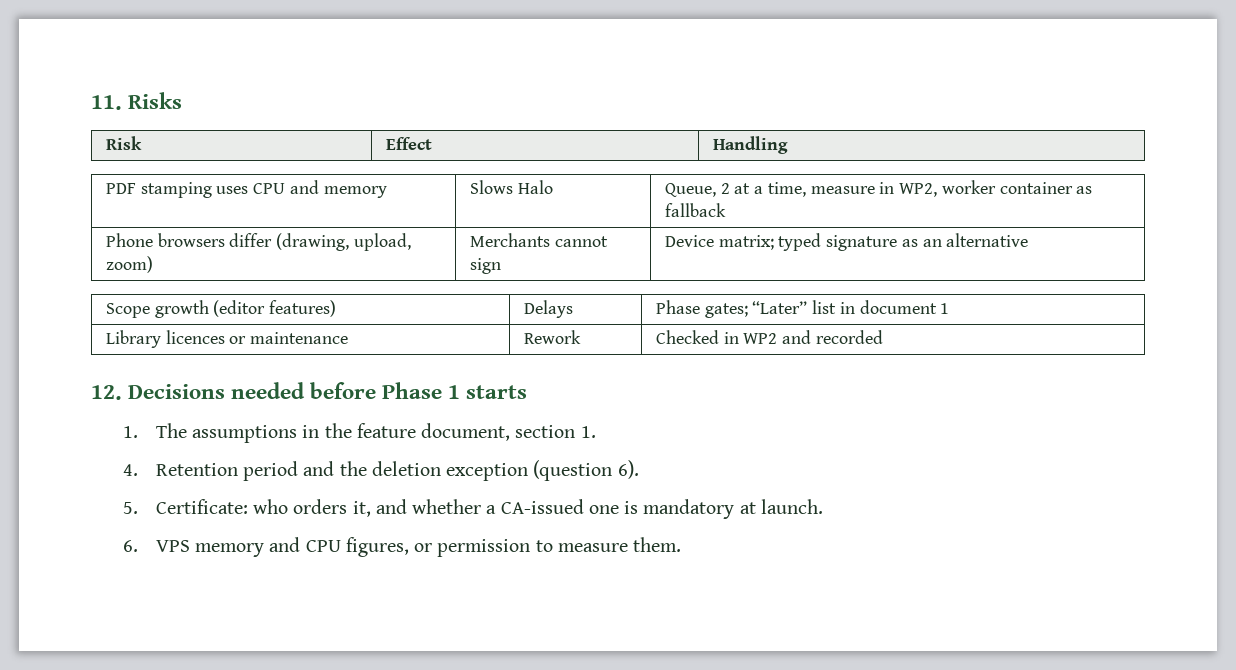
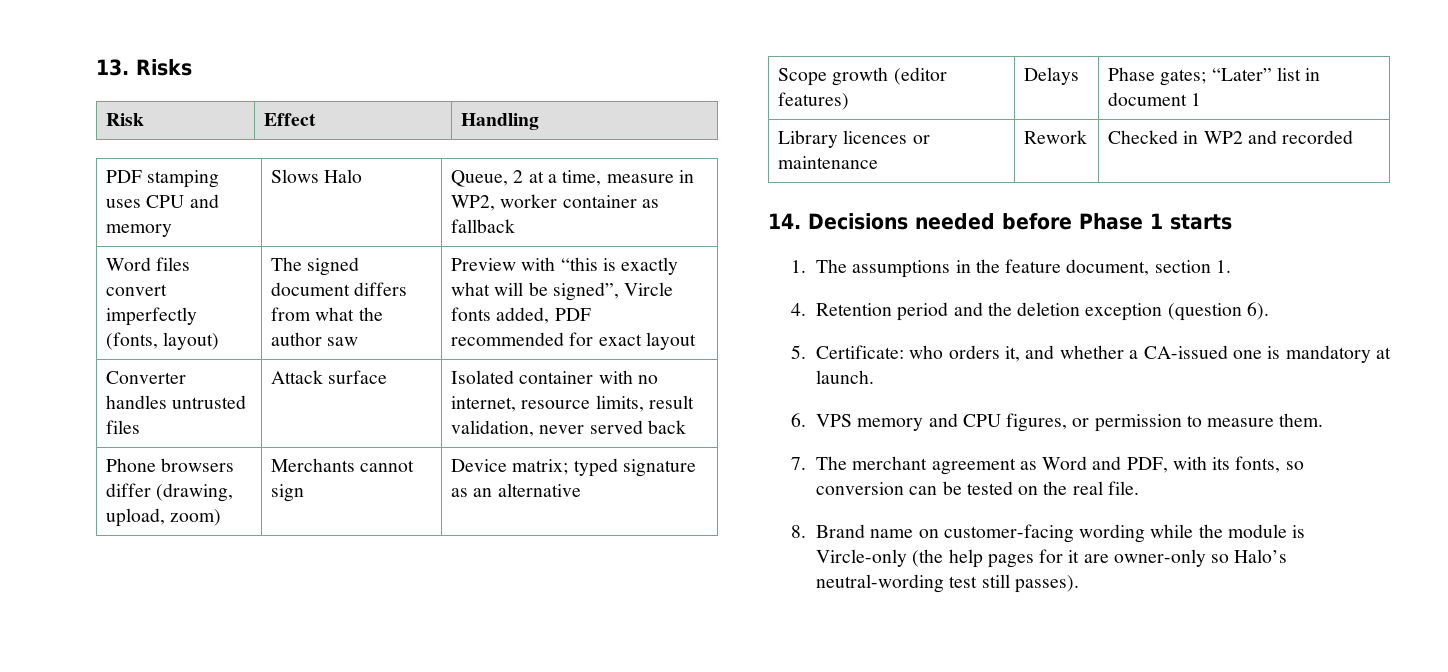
- 11. Risks
+ 13. Risks
+ Word files convert imperfectly (fonts, layout) | The signed document differs from what the author saw | Preview with “this is exactly what will be signed”, Vircle fonts added, PDF recommended for exact layout
+ Converter handles untrusted files | Attack surface | Isolated container with no internet, resource limits, result validation, never served back
- 12. Decisions needed before Phase 1 starts
+ 14. Decisions needed before Phase 1 starts
+ 7. The merchant agreement as Word and PDF, with its fonts, so conversion can be tested on the real file.
+ 8. Brand name on customer-facing wording while the module is Vircle-only (the help pages for it are owner-only so Halo’s neutral-wording test still passes).

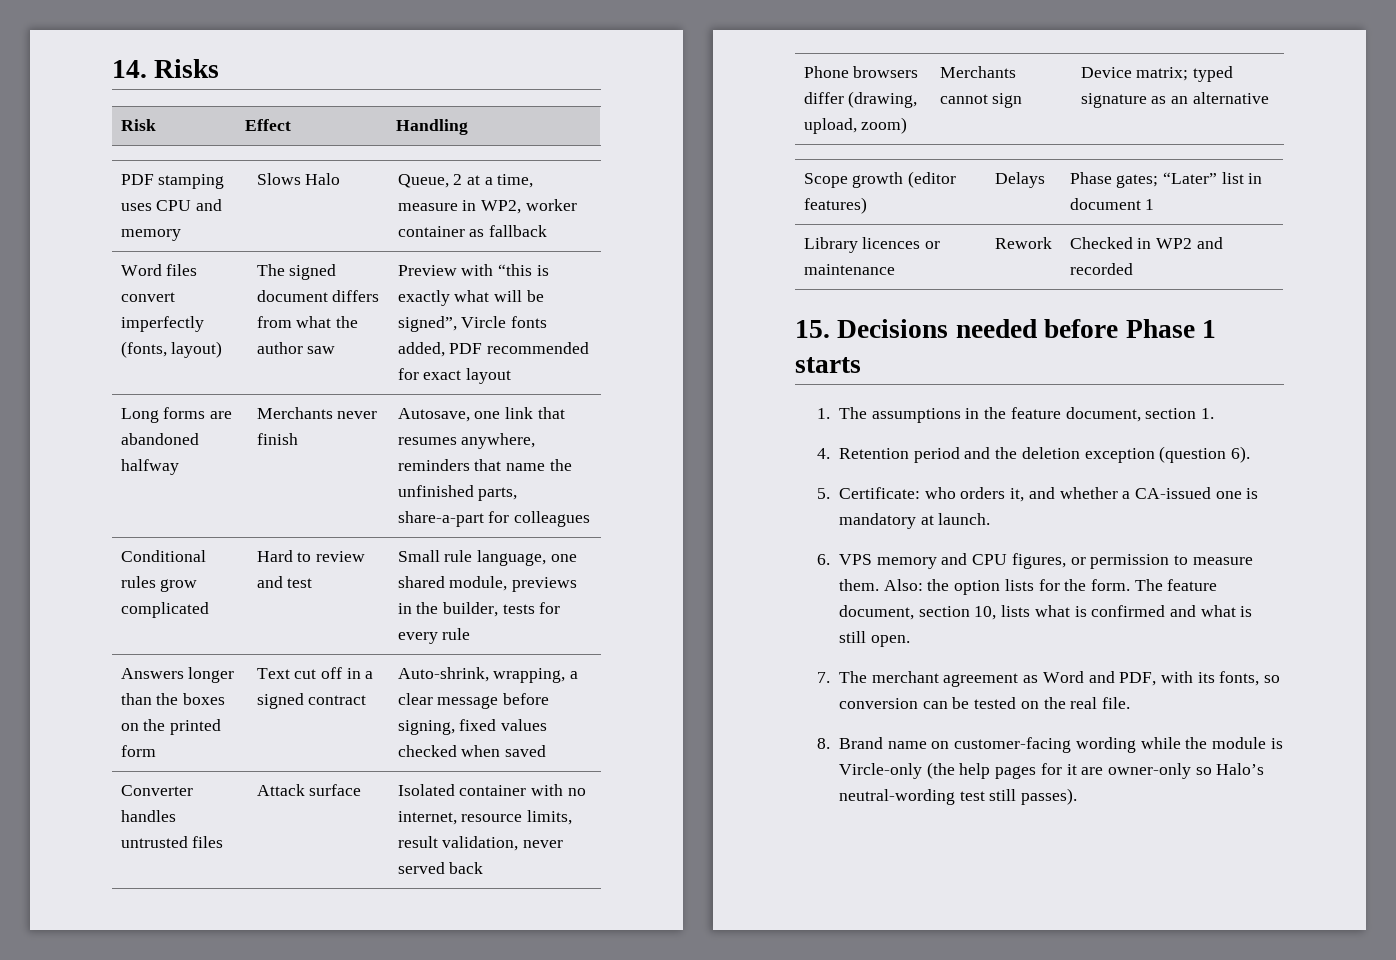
- 13. Risks
+ 14. Risks
+ Long forms are abandoned halfway | Merchants never finish | Autosave, one link that resumes anywhere, reminders that name the unfinished parts, share-a-part for colleagues
+ Conditional rules grow complicated | Hard to review and test | Small rule language, one shared module, previews in the builder, tests for every rule
+ Answers longer than the boxes on the printed form | Text cut off in a signed contract | Auto-shrink, wrapping, a clear message before signing, fixed values checked when saved
- 14. Decisions needed before Phase 1 starts
+ 15. Decisions needed before Phase 1 starts
+ Also: the option lists for the form. The feature document, section 10, lists what is confirmed and what is still open.

